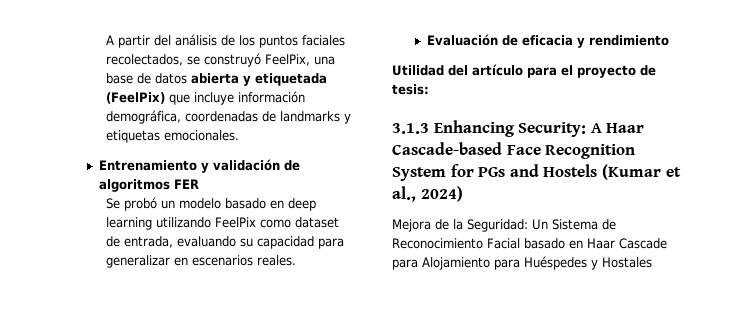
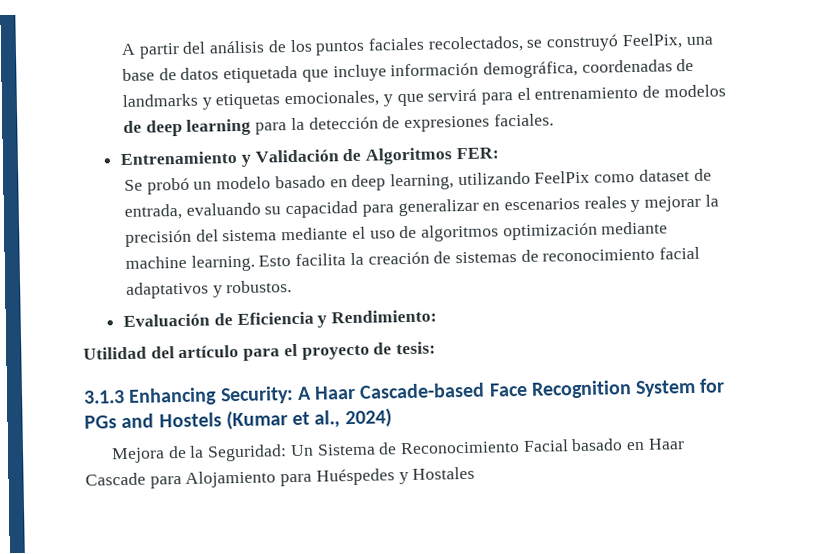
- A partir del análisis de los puntos faciales recolectados, se construyó FeelPix, una base de datos abierta y etiquetada (FeelPix) que incluye información demográfica, coordenadas de landmarks y etiquetas emocionales.
- Entrenamiento y validación de algoritmos FER
+ A partir del análisis de los puntos faciales recolectados, se construyó FeelPix, una base de datos etiquetada que incluye información demográfica, coordenadas de landmarks y etiquetas emocionales, y que servirá para el entrenamiento de modelos de deep learning para la detección de expresiones faciales.
+ Entrenamiento y Validación de Algoritmos FER:
- Se probó un modelo basado en deep learning utilizando FeelPix como dataset de entrada, evaluando su capacidad para generalizar en escenarios reales.
+ Se probó un modelo basado en deep learning, utilizando FeelPix como dataset de entrada, evaluando su capacidad para generalizar en escenarios reales y mejorar la precisión del sistema mediante el uso de algoritmos optimización mediante machine learning. Esto facilita la creación de sistemas de reconocimiento facial adaptativos y robustos.
- Evaluación de eficacia y rendimiento
+ Evaluación de Eficiencia y Rendimiento:

